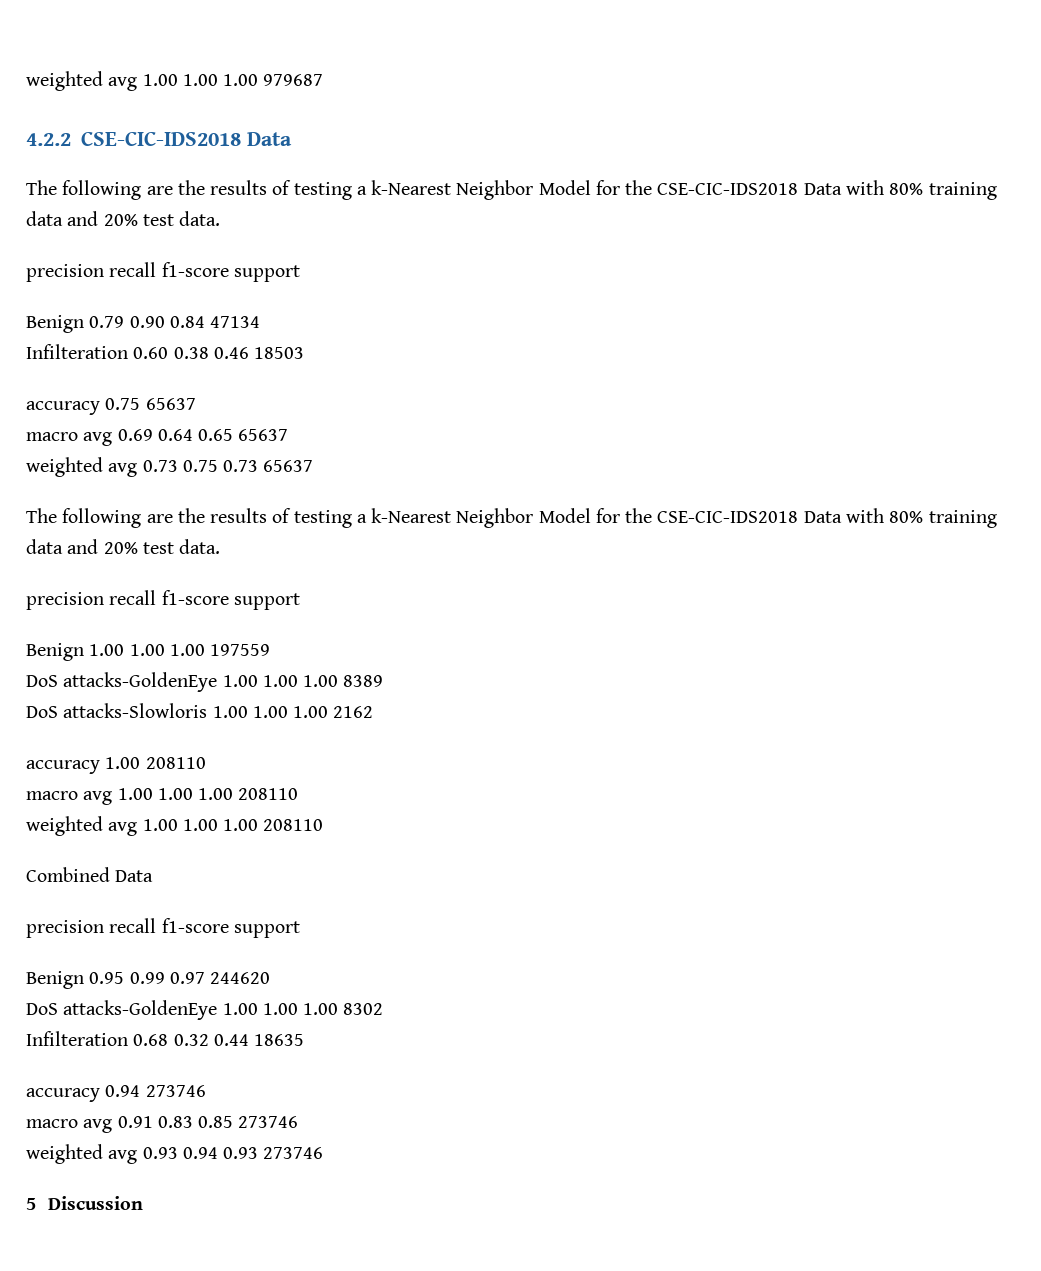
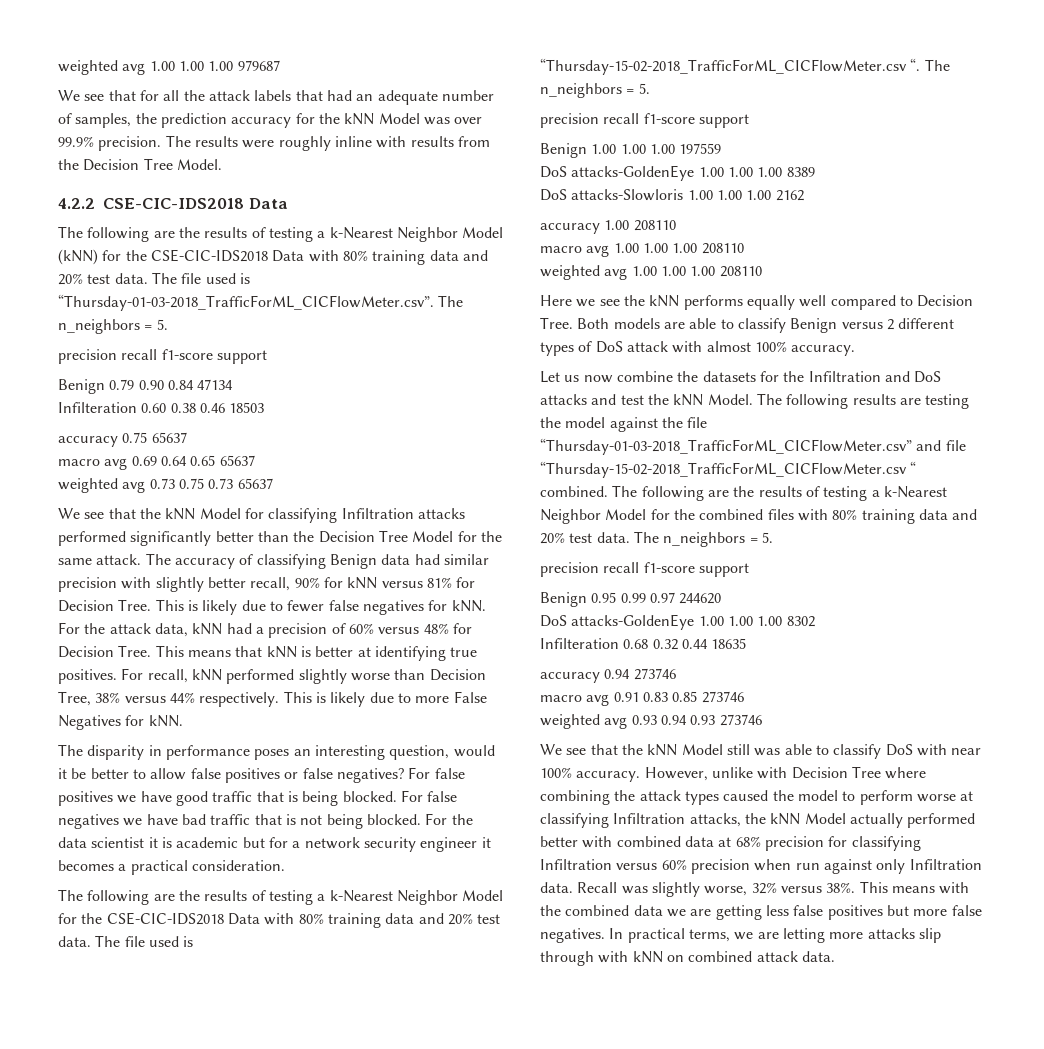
+ We see that for all the attack labels that had an adequate number of samples, the prediction accuracy for the kNN Model was over 99.9% precision. The results were roughly inline with results from the Decision Tree Model.
  4.2.2 CSE-CIC-IDS2018 Data
- The following are the results of testing a k-Nearest Neighbor Model for the CSE-CIC-IDS2018 Data with 80% training data and 20% test data.
+ The following are the results of testing a k-Nearest Neighbor Model (kNN) for the CSE-CIC-IDS2018 Data with 80% training data and 20% test data. The file used is “Thursday-01-03-2018_TrafficForML_CICFlowMeter.csv”. The n_neighbors = 5.
+ We see that the kNN Model for classifying Infiltration attacks performed significantly better than the Decision Tree Model for the same attack. The accuracy of classifying Benign data had similar precision with slightly better recall, 90% for kNN versus 81% for Decision Tree. This is likely due to fewer false negatives for kNN. For the attack data, kNN had a precision of 60% versus 48% for Decision Tree. This means that kNN is better at identifying true positives. For recall, kNN performed slightly worse than Decision Tree, 38% versus 44% respectively. This is likely due to more False Negatives for kNN.
+ The disparity in performance poses an interesting question, would it be better to allow false positives or false negatives? For false positives we have good traffic that is being blocked. For false negatives we have bad traffic that is not being blocked. For the data scientist it is academic but for a network security engineer it becomes a practical consideration.
+ The file used is “Thursday-15-02-2018_TrafficForML_CICFlowMeter.csv “. The n_neighbors = 5.
- Combined Data
+ Here we see the kNN performs equally well compared to Decision Tree. Both models are able to classify Benign versus 2 different types of DoS attack with almost 100% accuracy.
+ Let us now combine the datasets for the Infiltration and DoS attacks and test the kNN Model. The following results are testing the model against the file “Thursday-01-03-2018_TrafficForML_CICFlowMeter.csv” and file “Thursday-15-02-2018_TrafficForML_CICFlowMeter.csv “ combined. The following are the results of testing a k-Nearest Neighbor Model for the combined files with 80% training data and 20% test data. The n_neighbors = 5.
- 5 Discussion
+ We see that the kNN Model still was able to classify DoS with near 100% accuracy. However, unlike with Decision Tree where combining the attack types caused the model to perform worse at classifying Infiltration attacks, the kNN Model actually performed better with combined data at 68% precision for classifying Infiltration versus 60% precision when run against only Infiltration data. Recall was slightly worse, 32% versus 38%. This means with the combined data we are getting less false positives but more false negatives. In practical terms, we are letting more attacks slip through with kNN on combined attack data.

